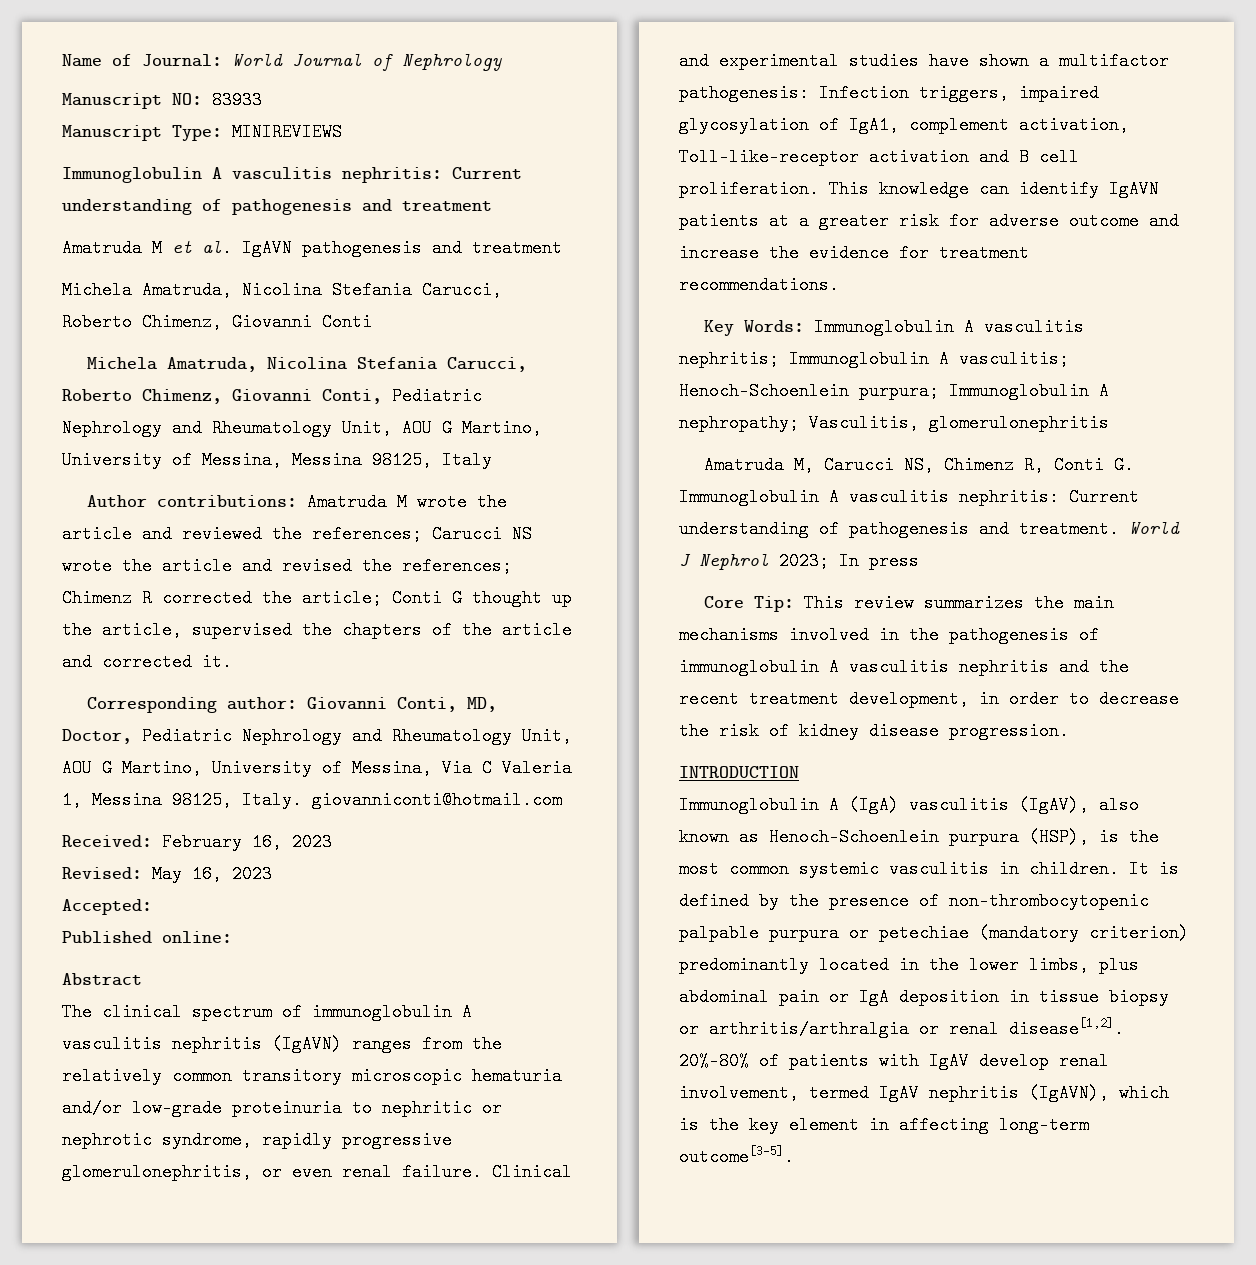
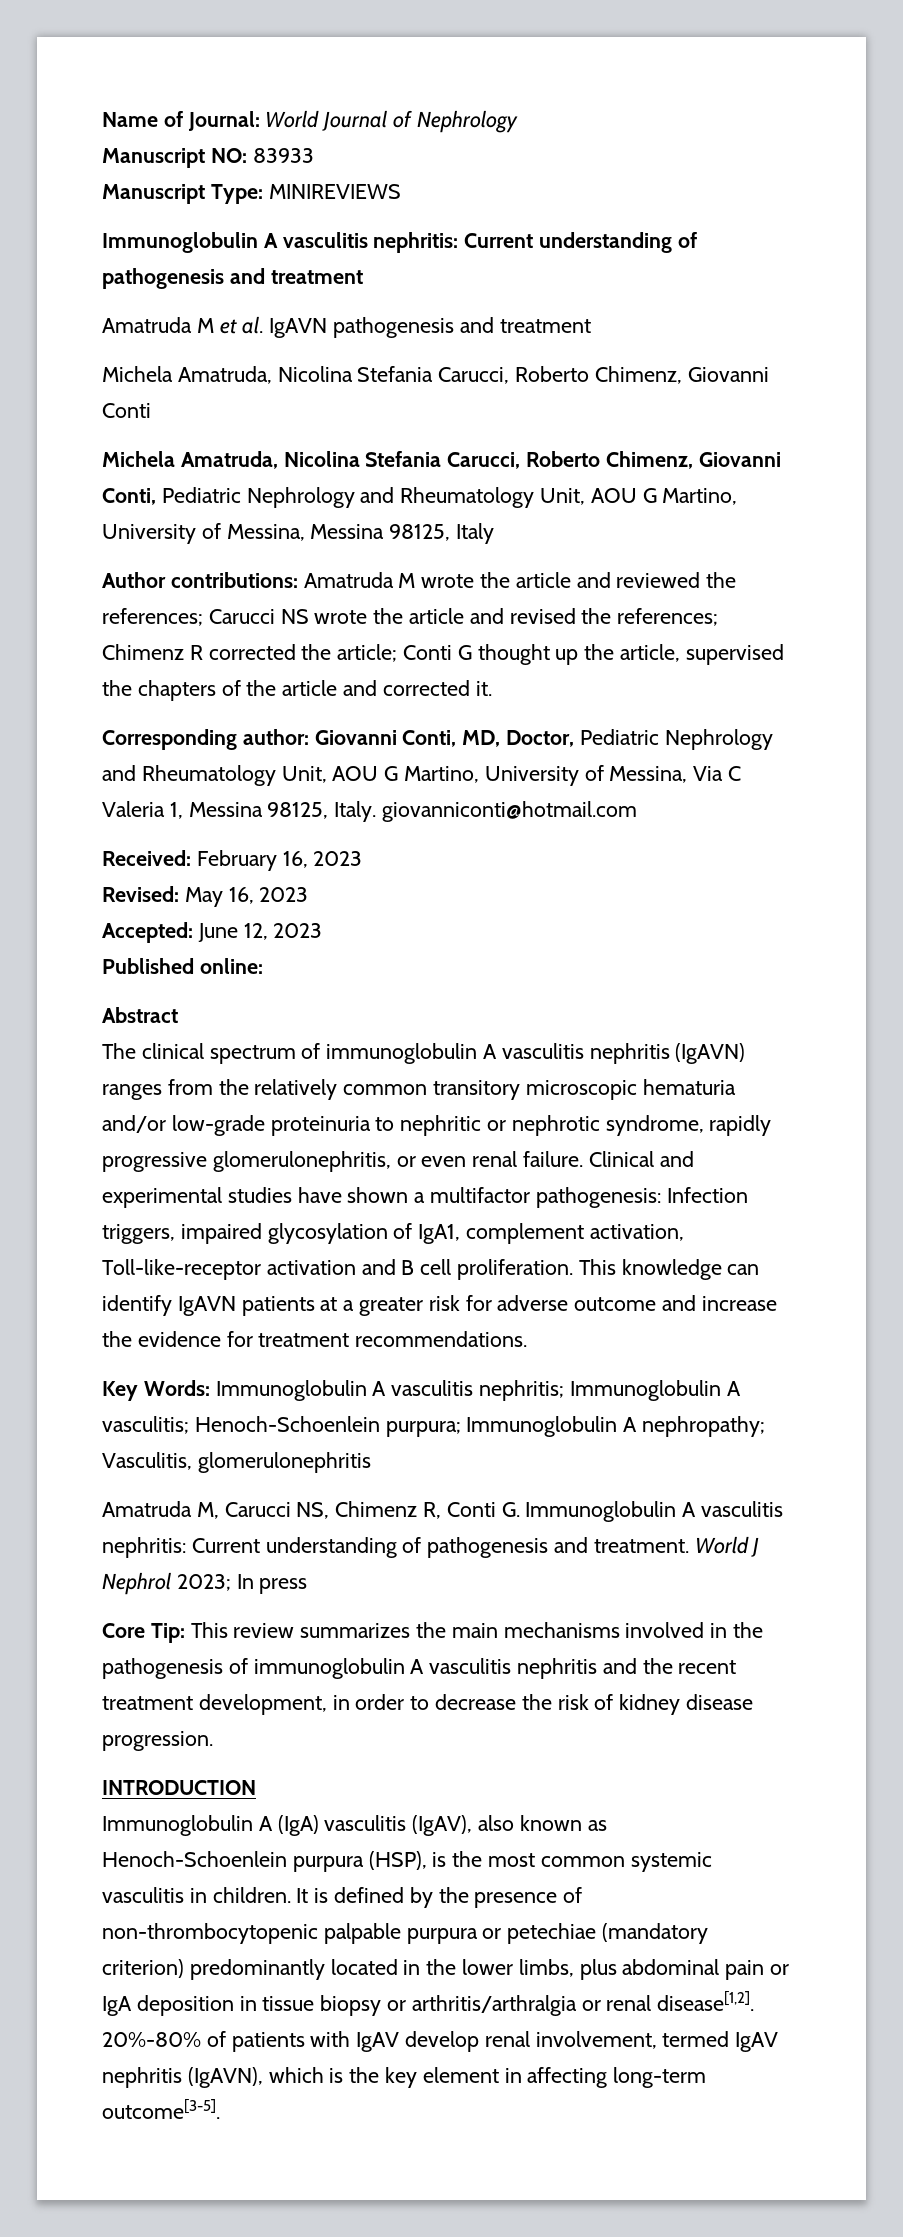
- Accepted:
+ Accepted: June 12, 2023

